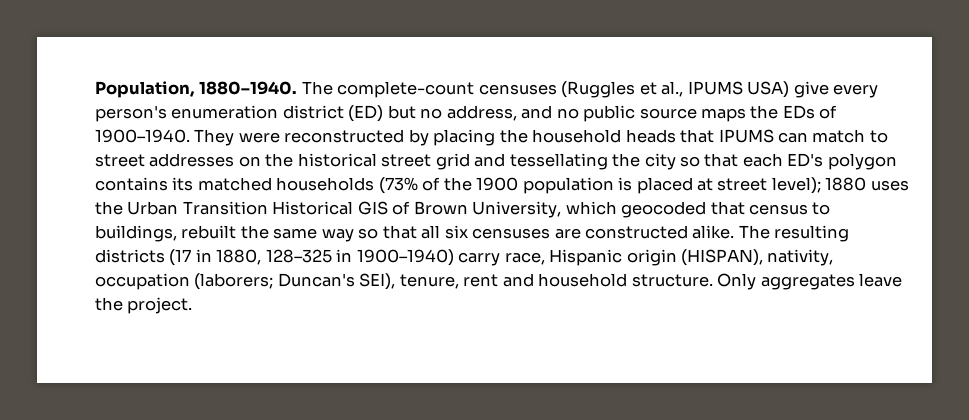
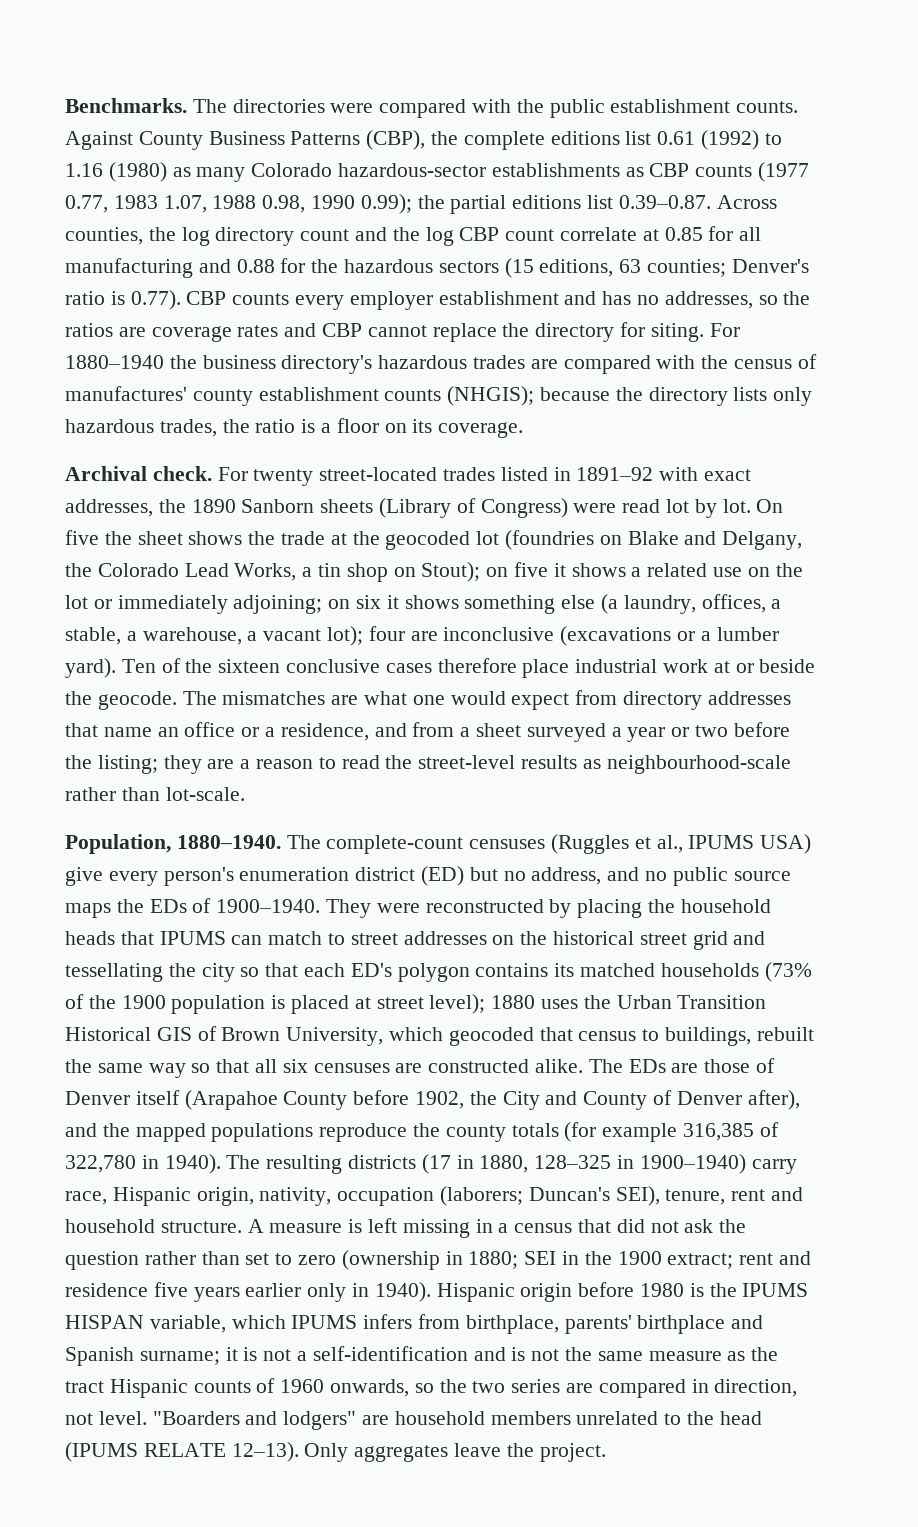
+ Benchmarks. The directories were compared with the public establishment counts. Against County Business Patterns (CBP), the complete editions list 0.61 (1992) to 1.16 (1980) as many Colorado hazardous-sector establishments as CBP counts (1977 0.77, 1983 1.07, 1988 0.98, 1990 0.99); the partial editions list 0.39–0.87. Across counties, the log directory count and the log CBP count correlate at 0.85 for all manufacturing and 0.88 for the hazardous sectors (15 editions, 63 counties; Denver's ratio is 0.77). CBP counts every employer establishment and has no addresses, so the ratios are coverage rates and CBP cannot replace the directory for siting. For 1880–1940 the business directory's hazardous trades are compared with the census of manufactures' county establishment counts (NHGIS); because the directory lists only hazardous trades, the ratio is a floor on its coverage.
+ Archival check. For twenty street-located trades listed in 1891–92 with exact addresses, the 1890 Sanborn sheets (Library of Congress) were read lot by lot. On five the sheet shows the trade at the geocoded lot (foundries on Blake and Delgany, the Colorado Lead Works, a tin shop on Stout); on five it shows a related use on the lot or immediately adjoining; on six it shows something else (a laundry, offices, a stable, a warehouse, a vacant lot); four are inconclusive (excavations or a lumber yard). Ten of the sixteen conclusive cases therefore place industrial work at or beside the geocode. The mismatches are what one would expect from directory addresses that name an office or a residence, and from a sheet surveyed a year or two before the listing; they are a reason to read the street-level results as neighbourhood-scale rather than lot-scale.
- The resulting districts (17 in 1880, 128–325 in 1900–1940) carry race, Hispanic origin (HISPAN), nativity, occupation (laborers; Duncan's SEI), tenure, rent and household structure.
+ The EDs are those of Denver itself (Arapahoe County before 1902, the City and County of Denver after), and the mapped populations reproduce the county totals (for example 316,385 of 322,780 in 1940). The resulting districts (17 in 1880, 128–325 in 1900–1940) carry race, Hispanic origin, nativity, occupation (laborers; Duncan's SEI), tenure, rent and household structure.
+ A measure is left missing in a census that did not ask the question rather than set to zero (ownership in 1880; SEI in the 1900 extract; rent and residence five years earlier only in 1940). Hispanic origin before 1980 is the IPUMS HISPAN variable, which IPUMS infers from birthplace, parents' birthplace and Spanish surname; it is not a self-identification and is not the same measure as the tract Hispanic counts of 1960 onwards, so the two series are compared in direction, not level. "Boarders and lodgers" are household members unrelated to the head (IPUMS RELATE 12–13).

